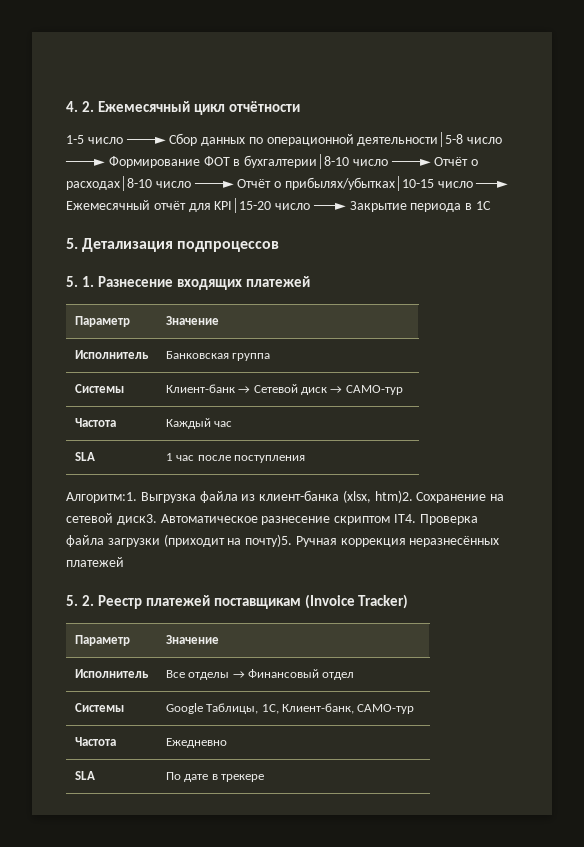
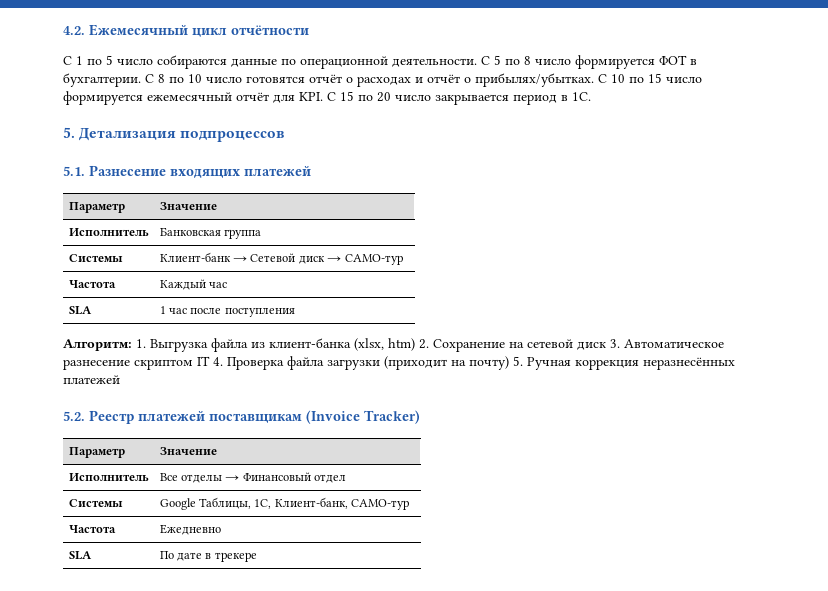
- 4. 2. Ежемесячный цикл отчётности
+ 4.2. Ежемесячный цикл отчётности
- 1-5 число ────► Сбор данных по операционной деятельности│5-8 число ────► Формирование ФОТ в бухгалтерии│8-10 число ────► Отчёт о расходах│8-10 число ────► Отчёт о прибылях/убытках│10-15 число ───► Ежемесячный отчёт для KPI│15-20 число ───► Закрытие периода в 1С
+ С 1 по 5 число собираются данные по операционной деятельности. С 5 по 8 число формируется ФОТ в бухгалтерии. С 8 по 10 число готовятся отчёт о расходах и отчёт о прибылях/убытках. С 10 по 15 число формируется ежемесячный отчёт для KPI. С 15 по 20 число закрывается период в 1С.
- 5. 1. Разнесение входящих платежей
+ 5.1. Разнесение входящих платежей
- Алгоритм:1. Выгрузка файла из клиент-банка (xlsx, htm)2. Сохранение на сетевой диск3. Автоматическое разнесение скриптом IT4. Проверка файла загрузки (приходит на почту)5. Ручная коррекция неразнесённых платежей
+ Алгоритм: 1. Выгрузка файла из клиент-банка (xlsx, htm) 2. Сохранение на сетевой диск 3. Автоматическое разнесение скриптом IT 4. Проверка файла загрузки (приходит на почту) 5. Ручная коррекция неразнесённых платежей
- 5. 2. Реестр платежей поставщикам (Invoice Tracker)
+ 5.2. Реестр платежей поставщикам (Invoice Tracker)

